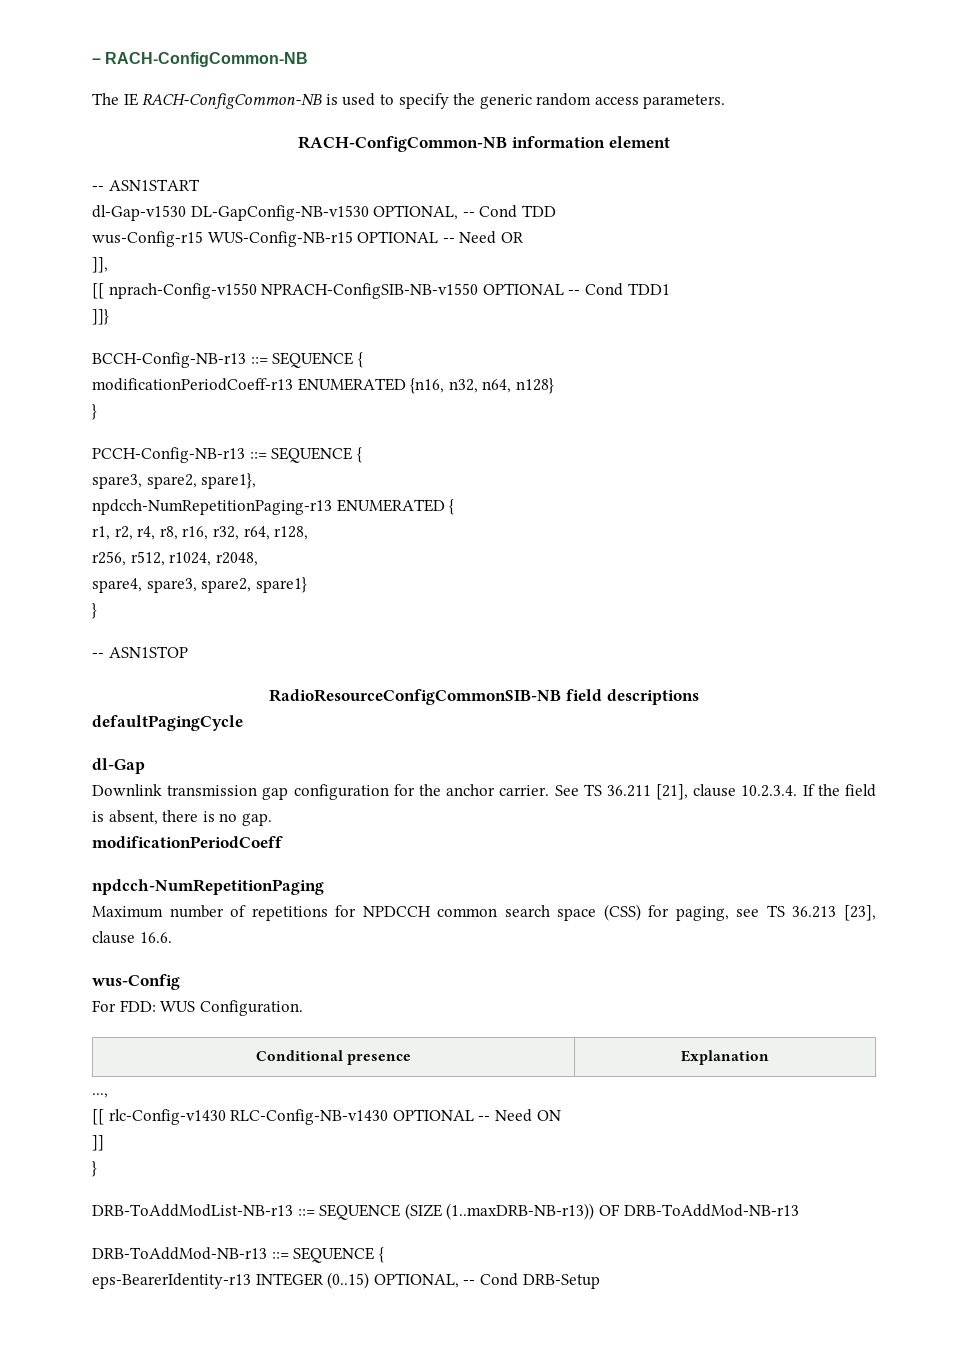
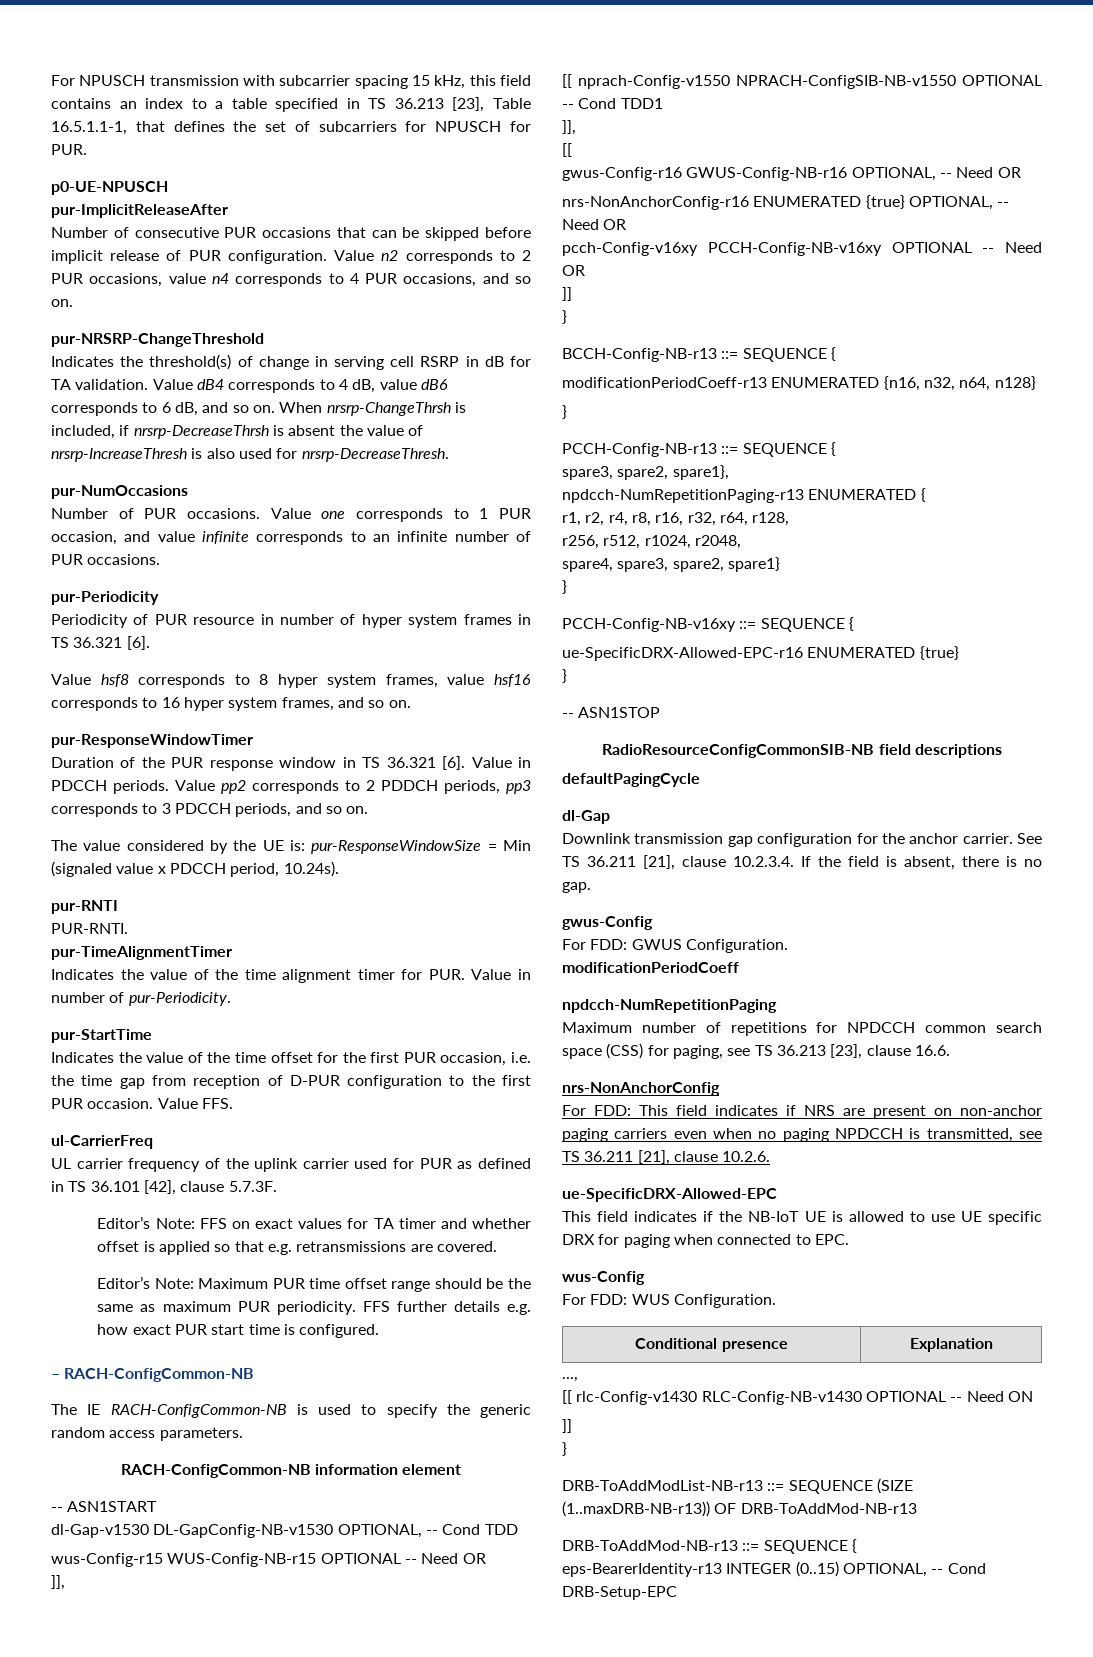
+ For NPUSCH transmission with subcarrier spacing 15 kHz, this field contains an index to a table specified in TS 36.213 [23], Table 16.5.1.1-1, that defines the set of subcarriers for NPUSCH for PUR.
+ p0-UE-NPUSCH
+ pur-ImplicitReleaseAfter
+ Number of consecutive PUR occasions that can be skipped before implicit release of PUR configuration. Value n2 corresponds to 2 PUR occasions, value n4 corresponds to 4 PUR occasions, and so on.
+ pur-NRSRP-ChangeThreshold
+ Indicates the threshold(s) of change in serving cell RSRP in dB for TA validation. Value dB4 corresponds to 4 dB, value dB6 corresponds to 6 dB, and so on. When nrsrp-ChangeThrsh is included, if nrsrp-DecreaseThrsh is absent the value of nrsrp-IncreaseThresh is also used for nrsrp-DecreaseThresh.
+ pur-NumOccasions
+ Number of PUR occasions. Value one corresponds to 1 PUR occasion, and value infinite corresponds to an infinite number of PUR occasions.
+ pur-Periodicity
+ Periodicity of PUR resource in number of hyper system frames in TS 36.321 [6].
+ Value hsf8 corresponds to 8 hyper system frames, value hsf16 corresponds to 16 hyper system frames, and so on.
+ pur-ResponseWindowTimer
+ Duration of the PUR response window in TS 36.321 [6]. Value in PDCCH periods. Value pp2 corresponds to 2 PDDCH periods, pp3 corresponds to 3 PDCCH periods, and so on.
+ The value considered by the UE is: pur-ResponseWindowSize = Min (signaled value x PDCCH period, 10.24s).
+ pur-RNTI
+ PUR-RNTI.
+ pur-TimeAlignmentTimer
+ Indicates the value of the time alignment timer for PUR. Value in number of pur-Periodicity.
+ pur-StartTime
+ Indicates the value of the time offset for the first PUR occasion, i.e. the time gap from reception of D-PUR configuration to the first PUR occasion. Value FFS.
+ ul-CarrierFreq
+ UL carrier frequency of the uplink carrier used for PUR as defined in TS 36.101 [42], clause 5.7.3F.
+ Editor’s Note: FFS on exact values for TA timer and whether offset is applied so that e.g. retransmissions are covered.
+ Editor’s Note: Maximum PUR time offset range should be the same as maximum PUR periodicity. FFS further details e.g. how exact PUR start time is configured.
  [[ nprach-Config-v1550 NPRACH-ConfigSIB-NB-v1550 OPTIONAL -- Cond TDD1
- ]]}
+ ]],
+ [[
+ gwus-Config-r16 GWUS-Config-NB-r16 OPTIONAL, -- Need OR
+ nrs-NonAnchorConfig-r16 ENUMERATED {true} OPTIONAL, -- Need OR
+ pcch-Config-v16xy PCCH-Config-NB-v16xy OPTIONAL -- Need OR
+ ]]
+ }
+ PCCH-Config-NB-v16xy ::= SEQUENCE {
+ ue-SpecificDRX-Allowed-EPC-r16 ENUMERATED {true}
+ }
+ gwus-Config
+ For FDD: GWUS Configuration.
+ nrs-NonAnchorConfig
+ For FDD: This field indicates if NRS are present on non-anchor paging carriers even when no paging NPDCCH is transmitted, see TS 36.211 [21], clause 10.2.6.
+ ue-SpecificDRX-Allowed-EPC
+ This field indicates if the NB-IoT UE is allowed to use UE specific DRX for paging when connected to EPC.
- eps-BearerIdentity-r13 INTEGER (0..15) OPTIONAL, -- Cond DRB-Setup
+ eps-BearerIdentity-r13 INTEGER (0..15) OPTIONAL, -- Cond DRB-Setup-EPC

